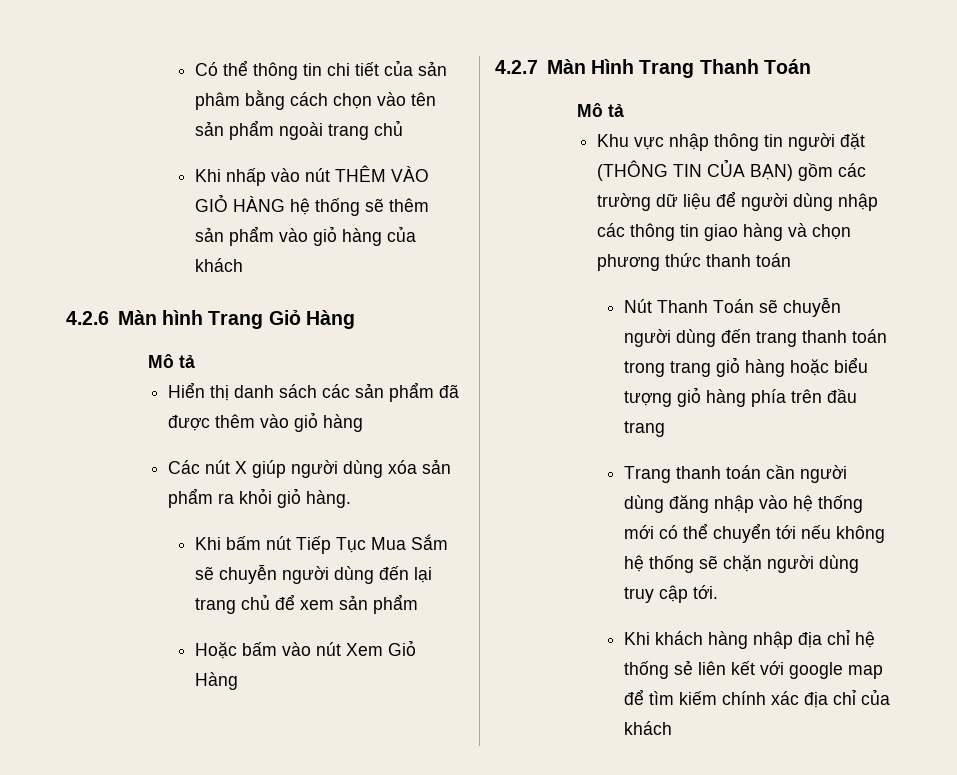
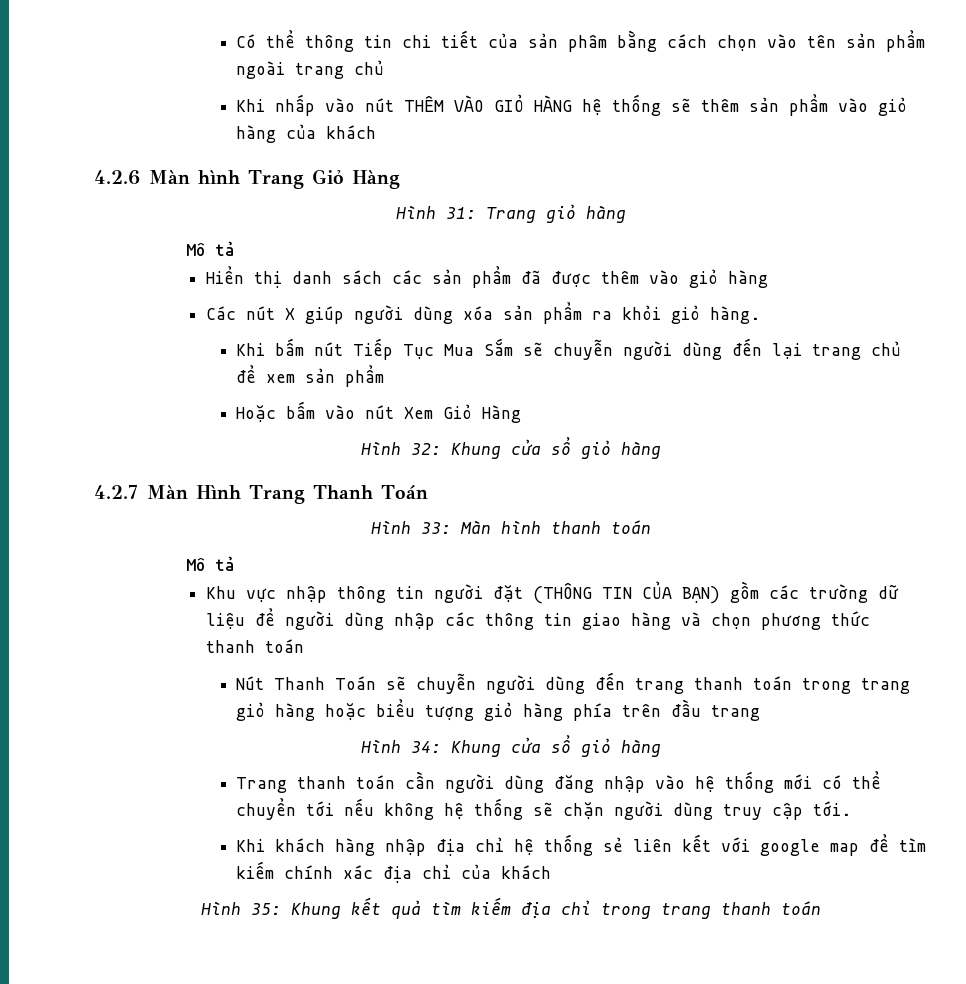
+ Hình 31: Trang giỏ hàng
+ Hình 32: Khung cửa sổ giỏ hàng
+ Hình 33: Màn hình thanh toán
+ Hình 34: Khung cửa sổ giỏ hàng
+ Hình 35: Khung kết quả tìm kiếm địa chỉ trong trang thanh toán

